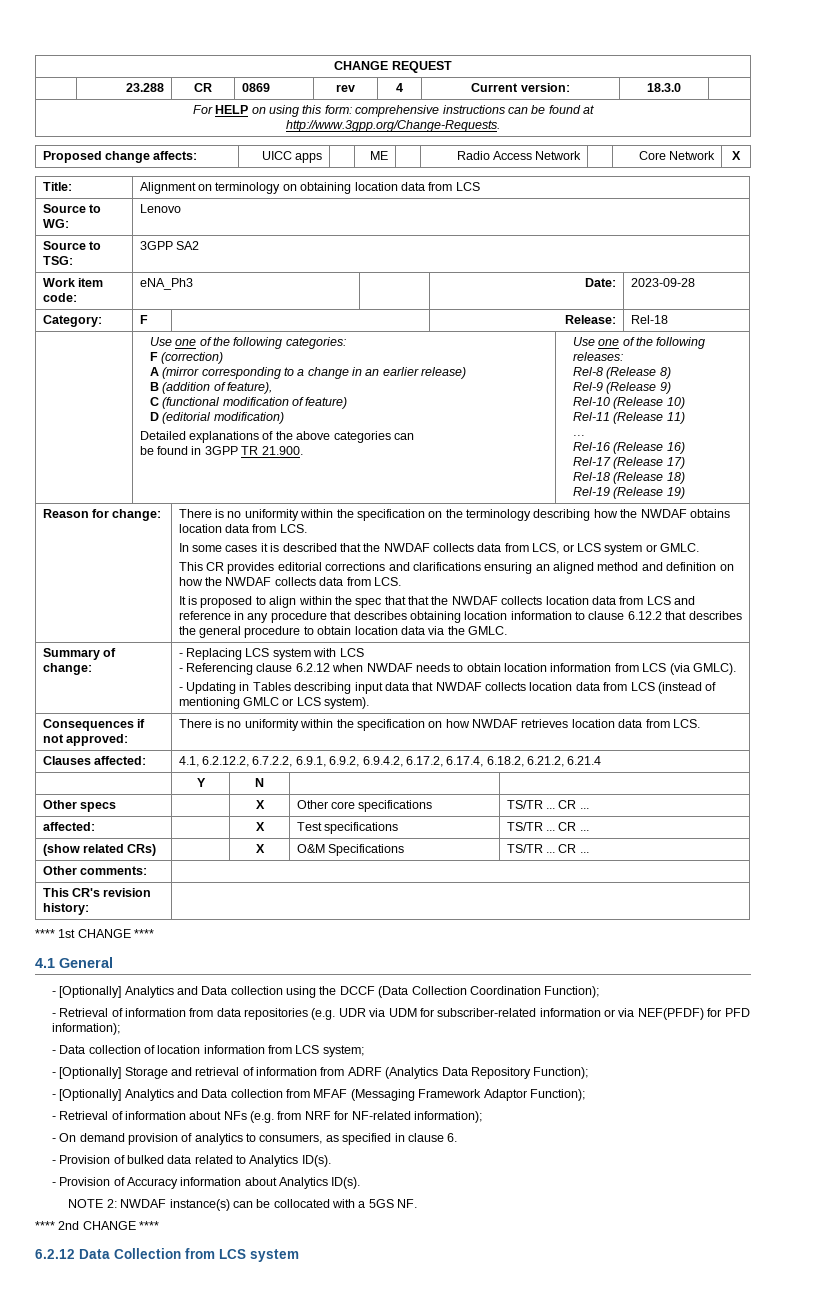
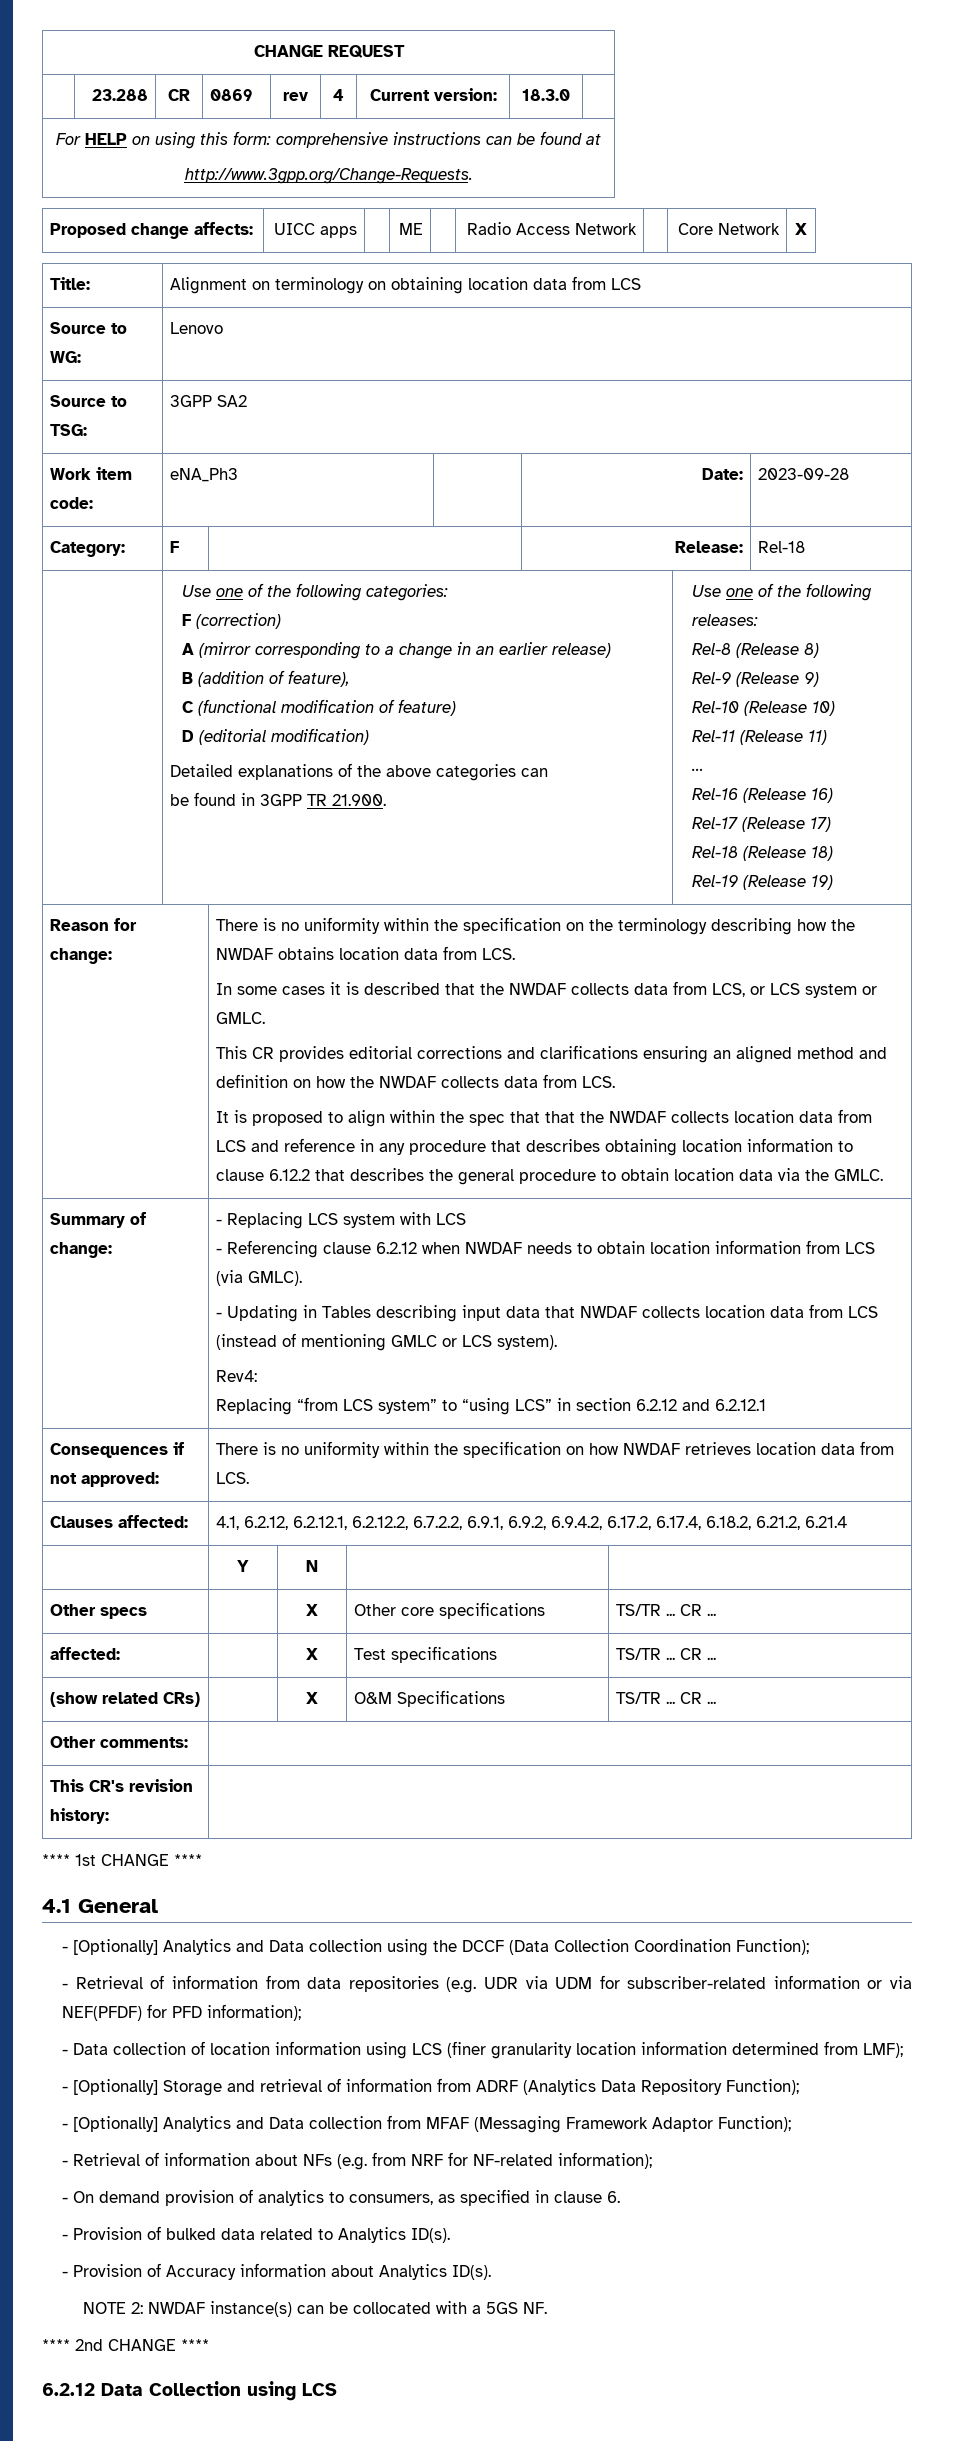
+ Rev4:
+ Replacing “from LCS system” to “using LCS” in section 6.2.12 and 6.2.12.1
- Clauses affected: | 4.1, 6.2.12.2, 6.7.2.2, 6.9.1, 6.9.2, 6.9.4.2, 6.17.2, 6.17.4, 6.18.2, 6.21.2, 6.21.4
+ Clauses affected: | 4.1, 6.2.12, 6.2.12.1, 6.2.12.2, 6.7.2.2, 6.9.1, 6.9.2, 6.9.4.2, 6.17.2, 6.17.4, 6.18.2, 6.21.2, 6.21.4
- - Data collection of location information from LCS system;
+ - Data collection of location information using LCS (finer granularity location information determined from LMF);
- 6.2.12 Data Collection from LCS system
+ 6.2.12 Data Collection using LCS

